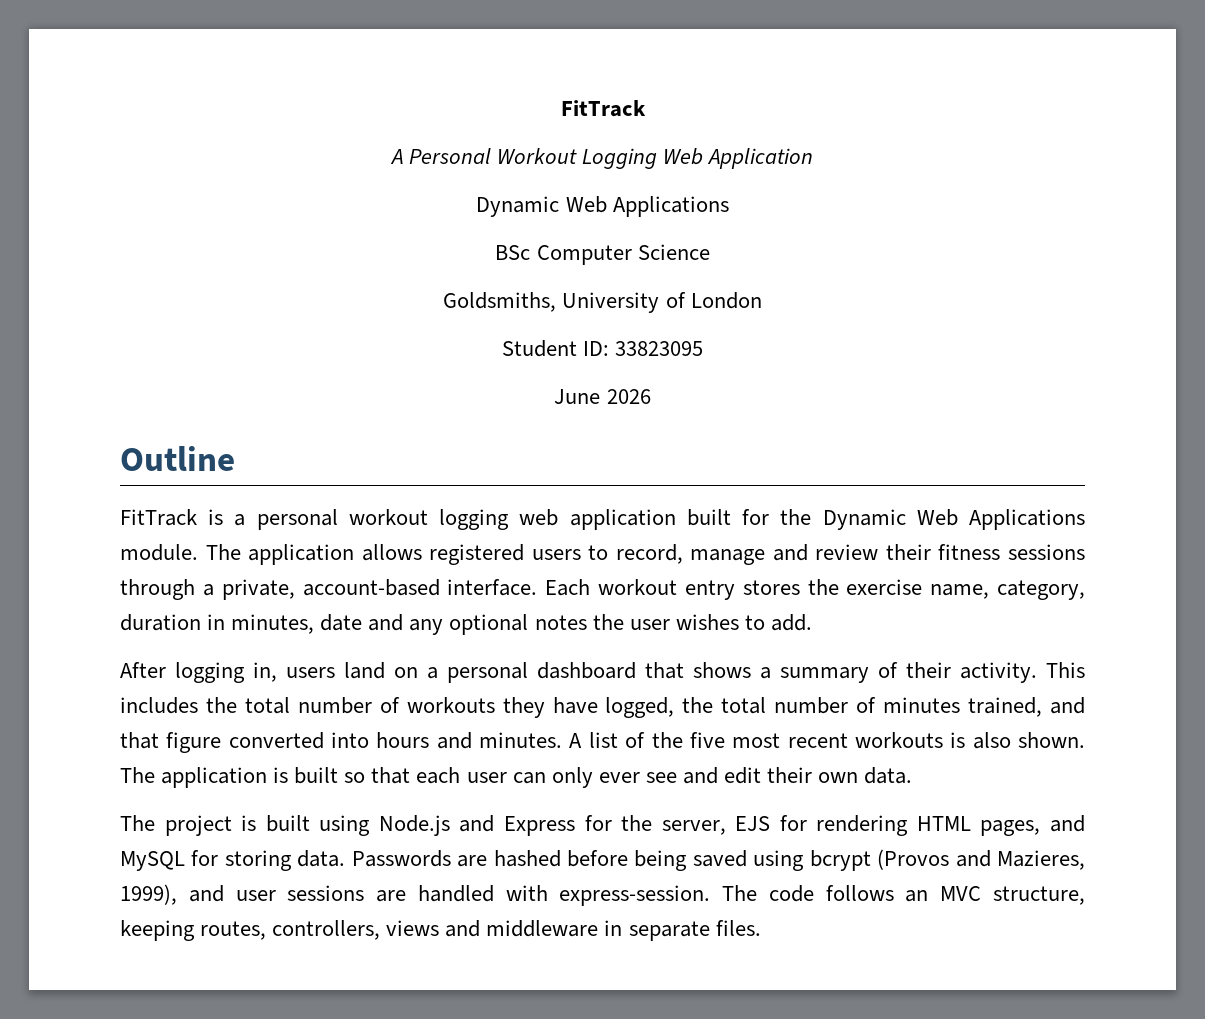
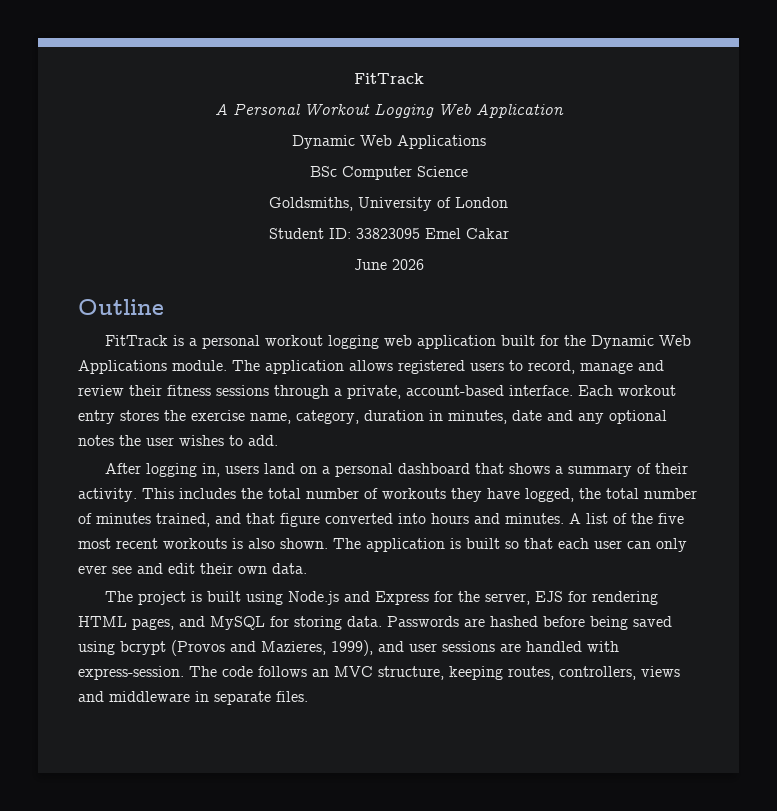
- Student ID: 33823095
+ Student ID: 33823095 Emel Cakar

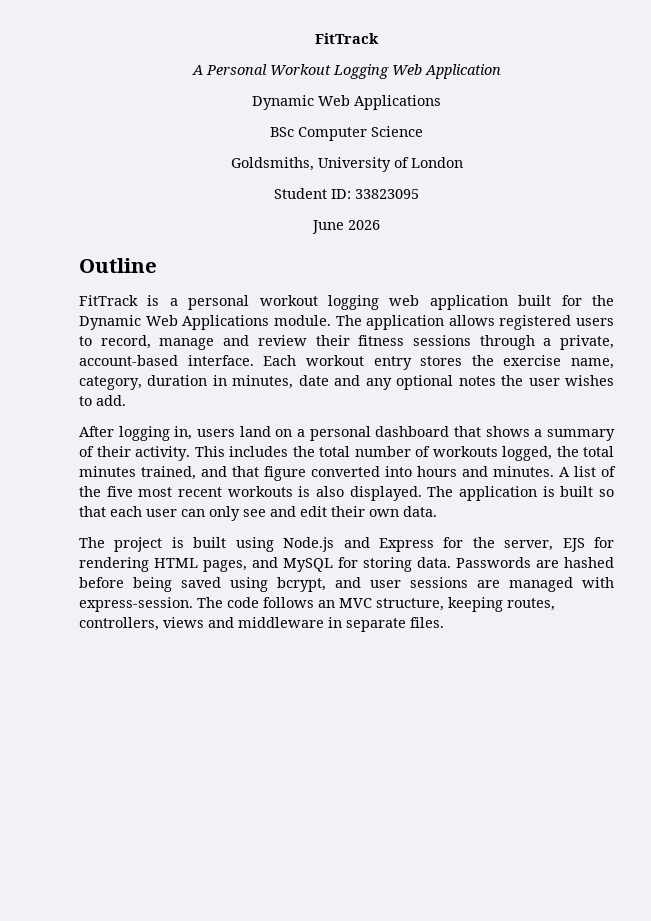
- Student ID: 33823095 Emel Cakar
+ Student ID: 33823095
- This includes the total number of workouts they have logged, the total number of minutes trained, and that figure converted into hours and minutes.
+ This includes the total number of workouts logged, the total minutes trained, and that figure converted into hours and minutes.
- A list of the five most recent workouts is also shown.
+ A list of the five most recent workouts is also displayed.
- The application is built so that each user can only ever see and edit their own data.
+ The application is built so that each user can only see and edit their own data.
- Passwords are hashed before being saved using bcrypt (Provos and Mazieres, 1999), and user sessions are handled with express-session.
+ Passwords are hashed before being saved using bcrypt, and user sessions are managed with express-session.

